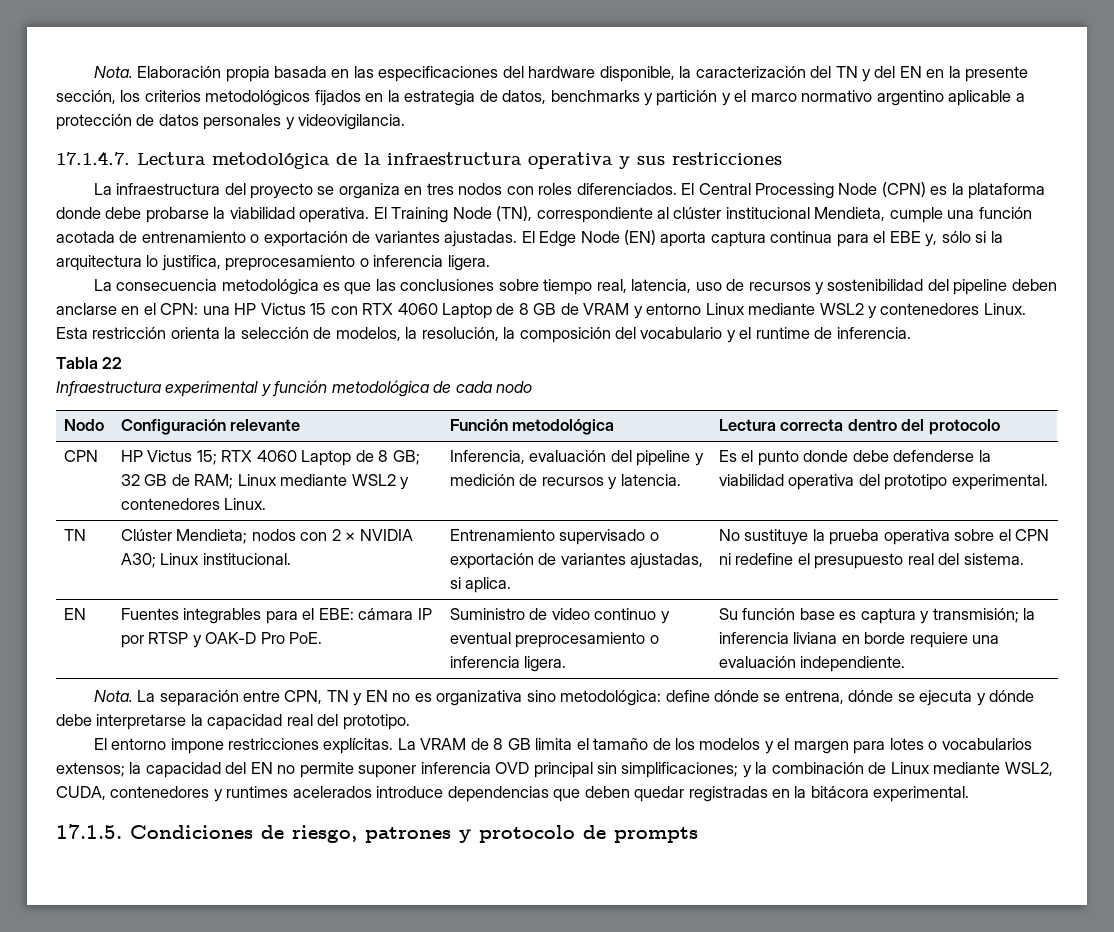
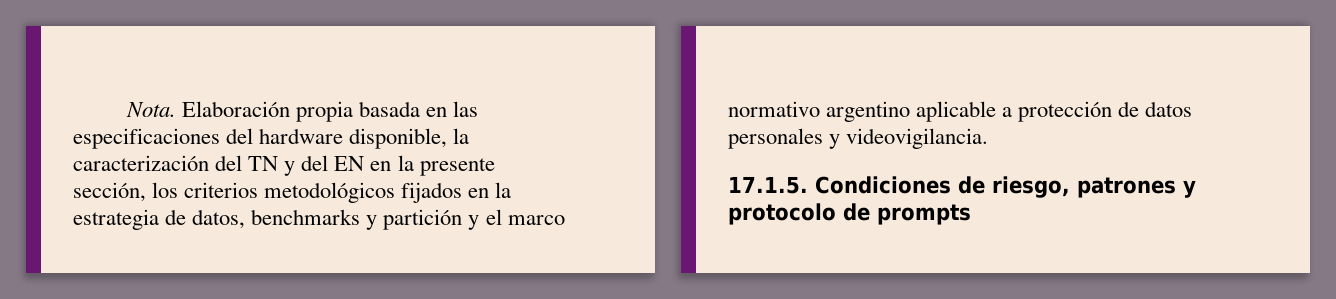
- 17.1.4.7. Lectura metodológica de la infraestructura operativa y sus restricciones
- La infraestructura del proyecto se organiza en tres nodos con roles diferenciados. El Central Processing Node (CPN) es la plataforma donde debe probarse la viabilidad operativa. El Training Node (TN), correspondiente al clúster institucional Mendieta, cumple una función acotada de entrenamiento o exportación de variantes ajustadas. El Edge Node (EN) aporta captura continua para el EBE y, sólo si la arquitectura lo justifica, preprocesamiento o inferencia ligera.
- La consecuencia metodológica es que las conclusiones sobre tiempo real, latencia, uso de recursos y sostenibilidad del pipeline deben anclarse en el CPN: una HP Victus 15 con RTX 4060 Laptop de 8 GB de VRAM y entorno Linux mediante WSL2 y contenedores Linux. Esta restricción orienta la selección de modelos, la resolución, la composición del vocabulario y el runtime de inferencia.
- Tabla 22
- Infraestructura experimental y función metodológica de cada nodo
- Nodo | Configuración relevante | Función metodológica | Lectura correcta dentro del protocolo
- CPN | HP Victus 15; RTX 4060 Laptop de 8 GB; 32 GB de RAM; Linux mediante WSL2 y contenedores Linux. | Inferencia, evaluación del pipeline y medición de recursos y latencia. | Es el punto donde debe defenderse la viabilidad operativa del prototipo experimental.
- TN | Clúster Mendieta; nodos con 2 × NVIDIA A30; Linux institucional. | Entrenamiento supervisado o exportación de variantes ajustadas, si aplica. | No sustituye la prueba operativa sobre el CPN ni redefine el presupuesto real del sistema.
- EN | Fuentes integrables para el EBE: cámara IP por RTSP y OAK-D Pro PoE. | Suministro de video continuo y eventual preprocesamiento o inferencia ligera. | Su función base es captura y transmisión; la inferencia liviana en borde requiere una evaluación independiente.
- Nota. La separación entre CPN, TN y EN no es organizativa sino metodológica: define dónde se entrena, dónde se ejecuta y dónde debe interpretarse la capacidad real del prototipo.
- El entorno impone restricciones explícitas. La VRAM de 8 GB limita el tamaño de los modelos y el margen para lotes o vocabularios extensos; la capacidad del EN no permite suponer inferencia OVD principal sin simplificaciones; y la combinación de Linux mediante WSL2, CUDA, contenedores y runtimes acelerados introduce dependencias que deben quedar registradas en la bitácora experimental.

